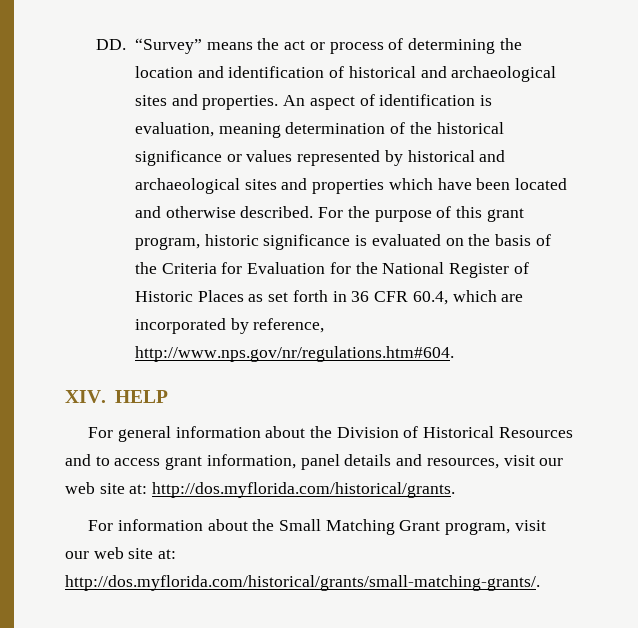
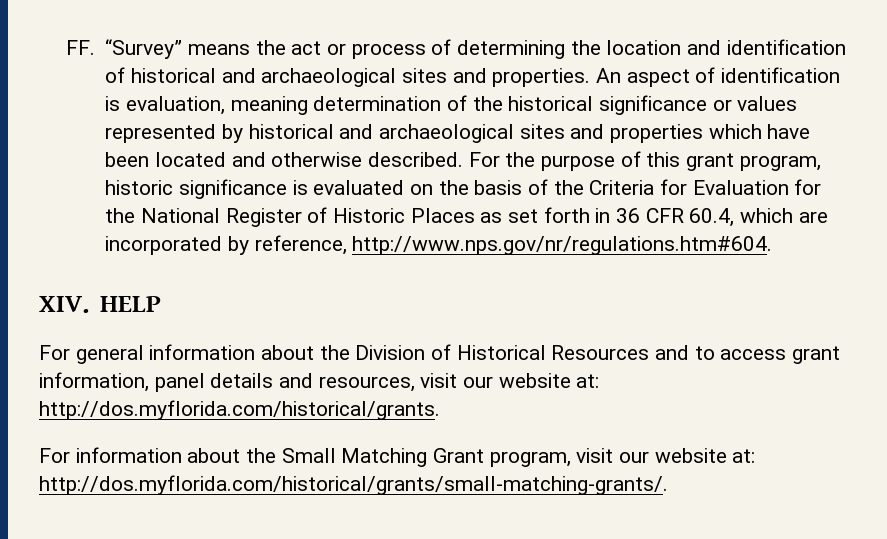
- DD. “Survey” means the act or process of determining the location and identification of historical and archaeological sites and properties.
+ FF. “Survey” means the act or process of determining the location and identification of historical and archaeological sites and properties.
- For general information about the Division of Historical Resources and to access grant information, panel details and resources, visit our web site at: http://dos.myflorida.com/historical/grants.
+ For general information about the Division of Historical Resources and to access grant information, panel details and resources, visit our website at: http://dos.myflorida.com/historical/grants.
- For information about the Small Matching Grant program, visit our web site at: http://dos.myflorida.com/historical/grants/small-matching-grants/.
+ For information about the Small Matching Grant program, visit our website at: http://dos.myflorida.com/historical/grants/small-matching-grants/.

